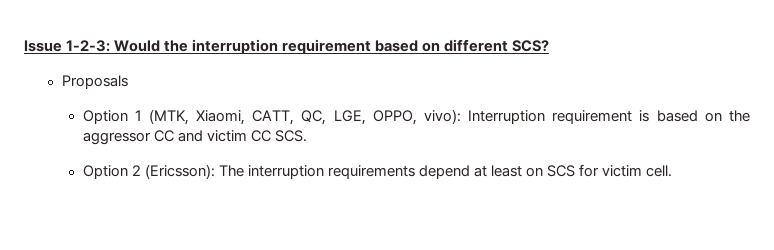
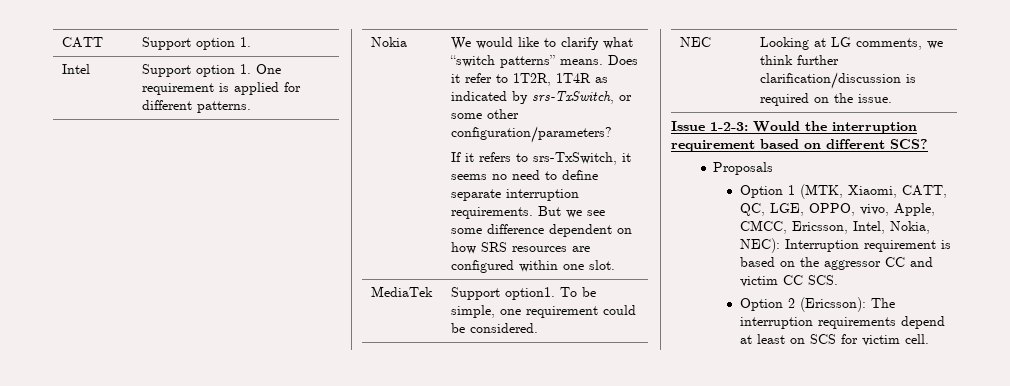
+ CATT | Support option 1.
+ Intel | Support option 1. One requirement is applied for different patterns.
+ Nokia | We would like to clarify what “switch patterns” means. Does it refer to 1T2R, 1T4R as indicated by srs-TxSwitch, or some other configuration/parameters?
+ If it refers to srs-TxSwitch, it seems no need to define separate interruption requirements. But we see some difference dependent on how SRS resources are configured within one slot.
+ MediaTek | Support option1. To be simple, one requirement could be considered.
+ NEC | Looking at LG comments, we think further clarification/discussion is required on the issue.
- Option 1 (MTK, Xiaomi, CATT, QC, LGE, OPPO, vivo): Interruption requirement is based on the aggressor CC and victim CC SCS.
+ Option 1 (MTK, Xiaomi, CATT, QC, LGE, OPPO, vivo, Apple, CMCC, Ericsson, Intel, Nokia, NEC): Interruption requirement is based on the aggressor CC and victim CC SCS.

